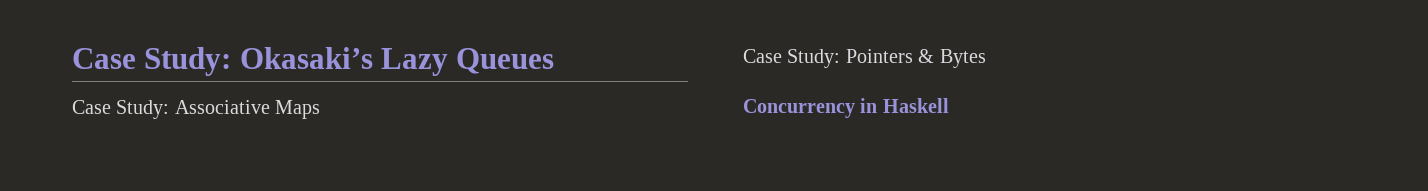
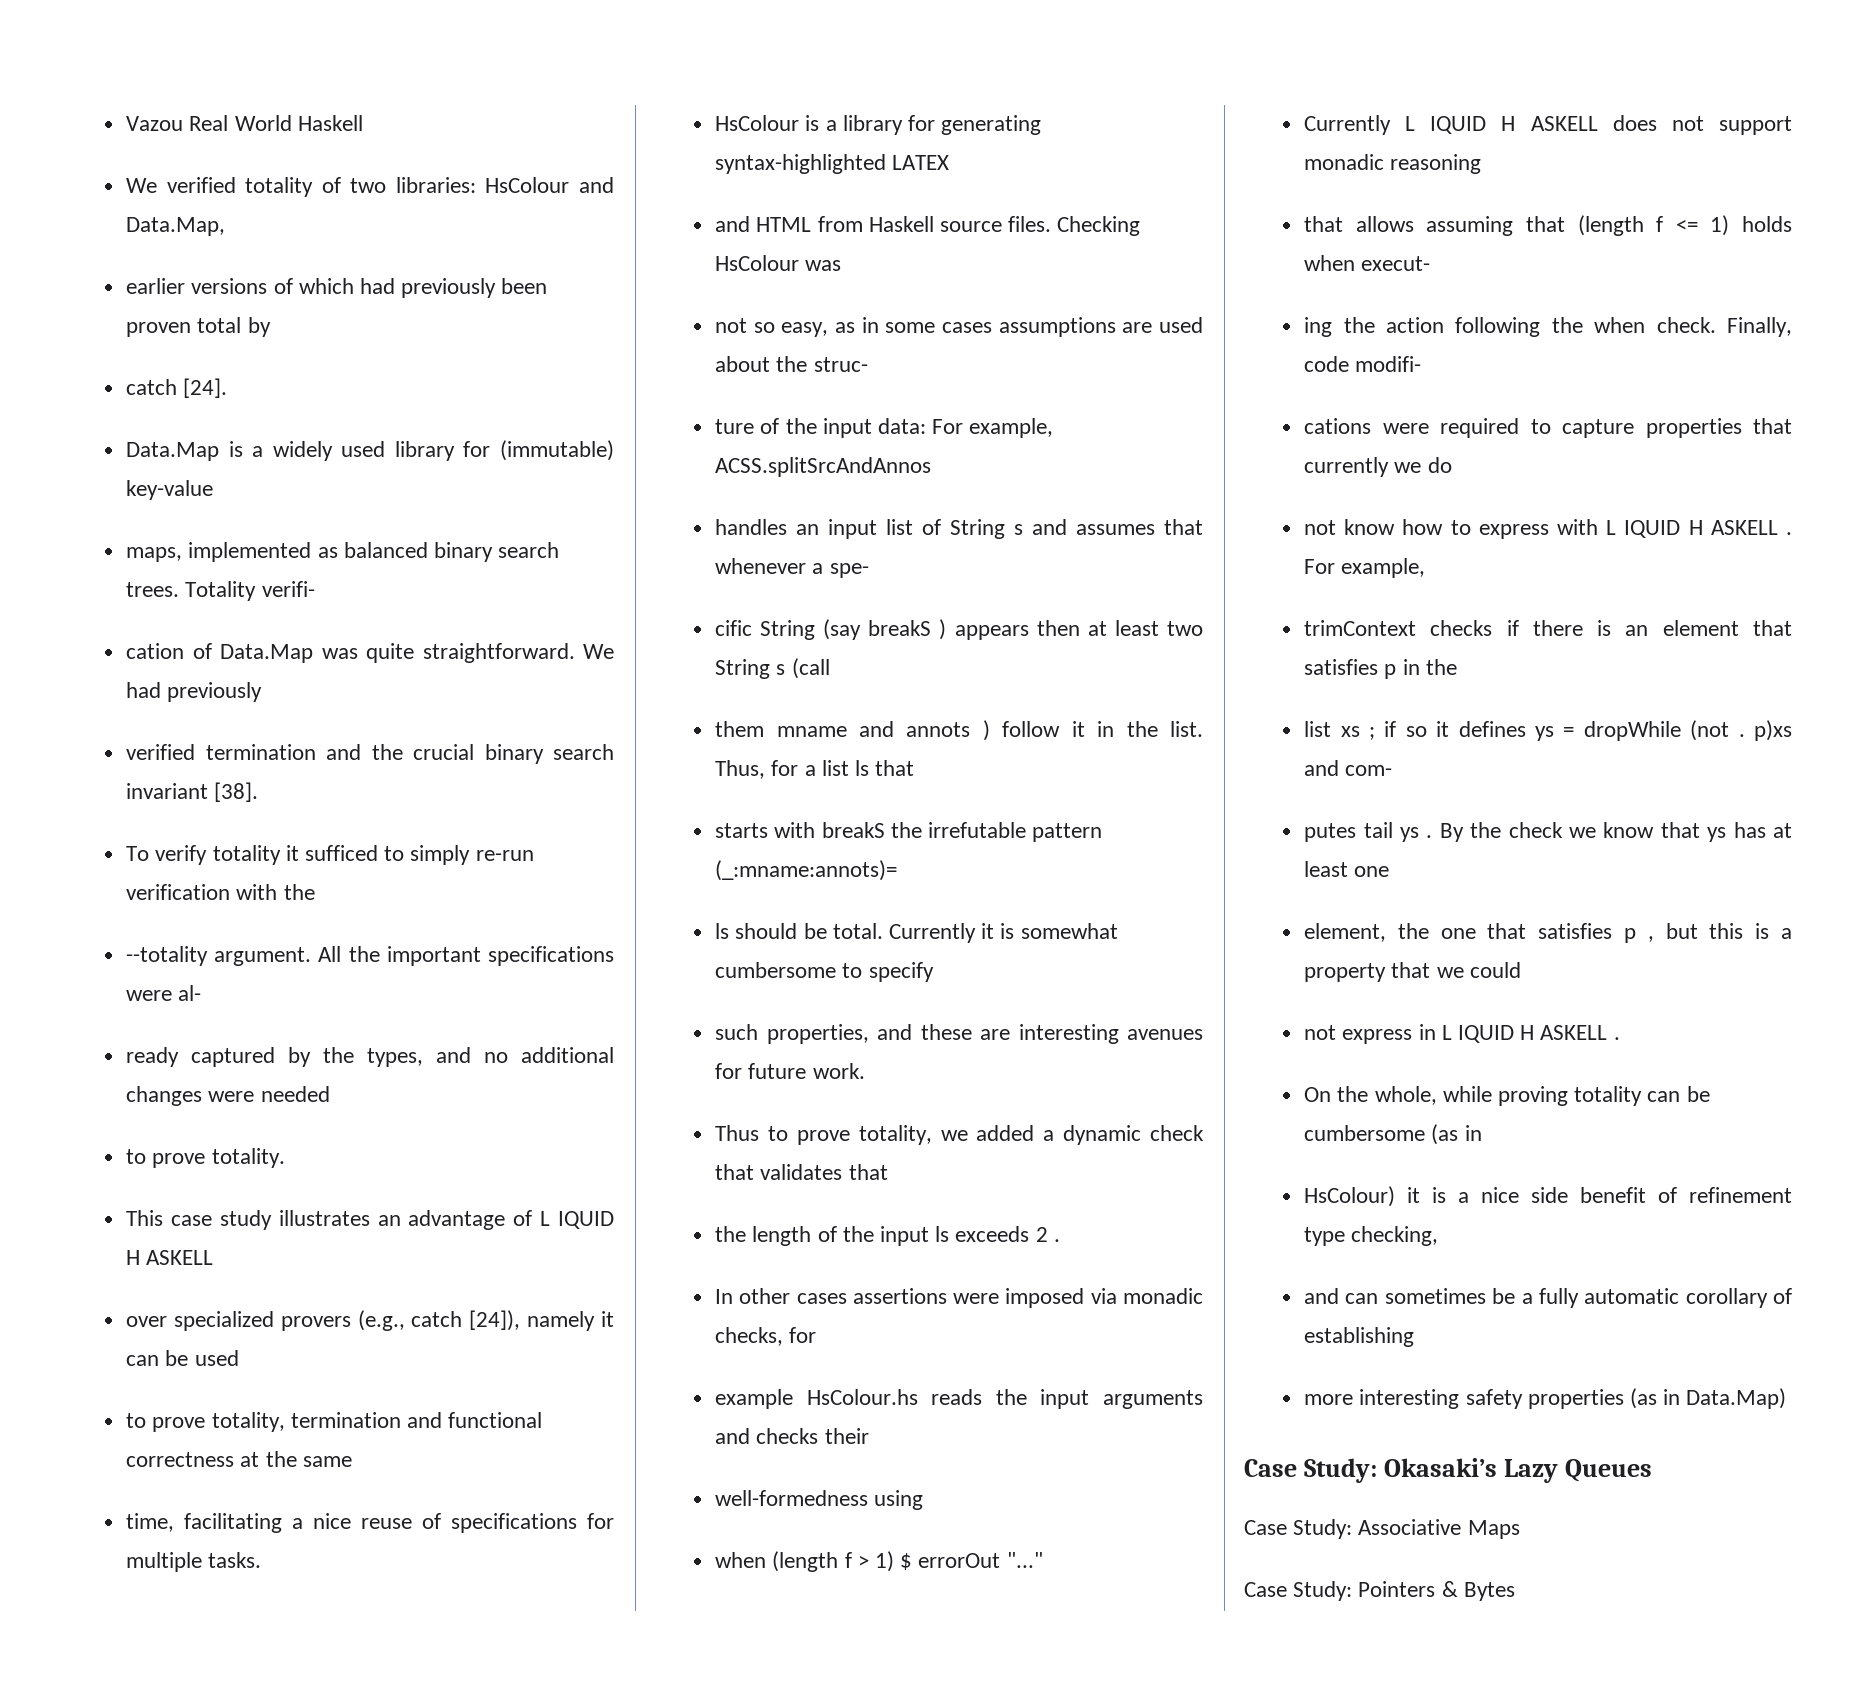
+ Vazou Real World Haskell
+ We verified totality of two libraries: HsColour and Data.Map,
+ earlier versions of which had previously been proven total by
+ catch [24].
+ Data.Map is a widely used library for (immutable) key-value
+ maps, implemented as balanced binary search trees. Totality verifi-
+ cation of Data.Map was quite straightforward. We had previously
+ verified termination and the crucial binary search invariant [38].
+ To verify totality it sufficed to simply re-run verification with the
+ --totality argument. All the important specifications were al-
+ ready captured by the types, and no additional changes were needed
+ to prove totality.
+ This case study illustrates an advantage of L IQUID H ASKELL
+ over specialized provers (e.g., catch [24]), namely it can be used
+ to prove totality, termination and functional correctness at the same
+ time, facilitating a nice reuse of specifications for multiple tasks.
+ HsColour is a library for generating syntax-highlighted LATEX
+ and HTML from Haskell source files. Checking HsColour was
+ not so easy, as in some cases assumptions are used about the struc-
+ ture of the input data: For example, ACSS.splitSrcAndAnnos
+ handles an input list of String s and assumes that whenever a spe-
+ cific String (say breakS ) appears then at least two String s (call
+ them mname and annots ) follow it in the list. Thus, for a list ls that
+ starts with breakS the irrefutable pattern (_:mname:annots)=
+ ls should be total. Currently it is somewhat cumbersome to specify
+ such properties, and these are interesting avenues for future work.
+ Thus to prove totality, we added a dynamic check that validates that
+ the length of the input ls exceeds 2 .
+ In other cases assertions were imposed via monadic checks, for
+ example HsColour.hs reads the input arguments and checks their
+ well-formedness using
+ when (length f > 1) $ errorOut "..."
+ Currently L IQUID H ASKELL does not support monadic reasoning
+ that allows assuming that (length f <= 1) holds when execut-
+ ing the action following the when check. Finally, code modifi-
+ cations were required to capture properties that currently we do
+ not know how to express with L IQUID H ASKELL . For example,
+ trimContext checks if there is an element that satisfies p in the
+ list xs ; if so it defines ys = dropWhile (not . p)xs and com-
+ putes tail ys . By the check we know that ys has at least one
+ element, the one that satisfies p , but this is a property that we could
+ not express in L IQUID H ASKELL .
+ On the whole, while proving totality can be cumbersome (as in
+ HsColour) it is a nice side benefit of refinement type checking,
+ and can sometimes be a fully automatic corollary of establishing
+ more interesting safety properties (as in Data.Map)
- Concurrency in Haskell

